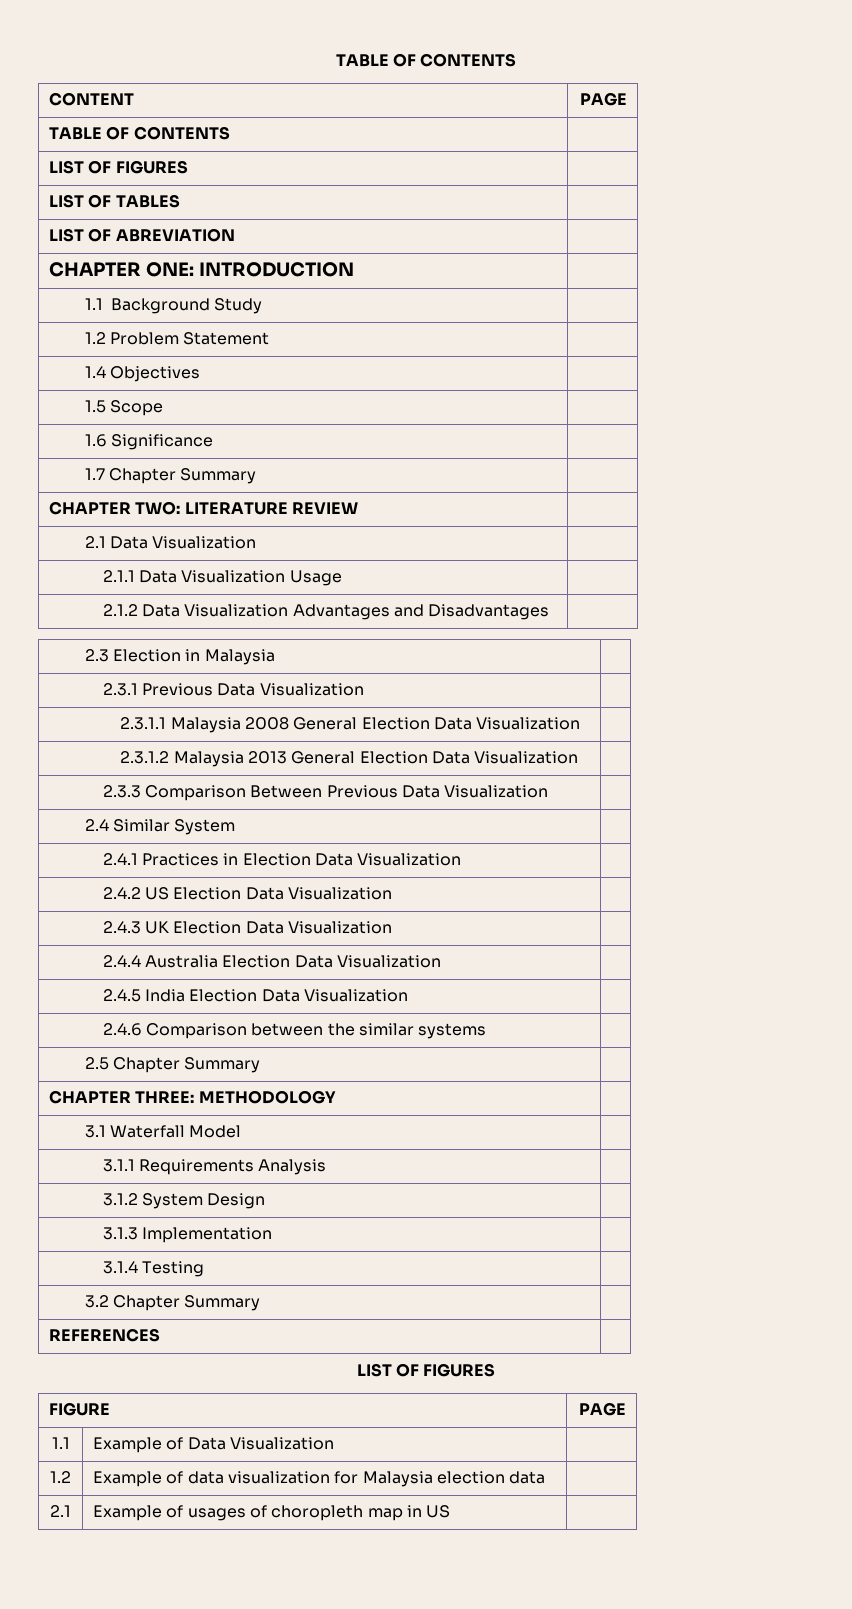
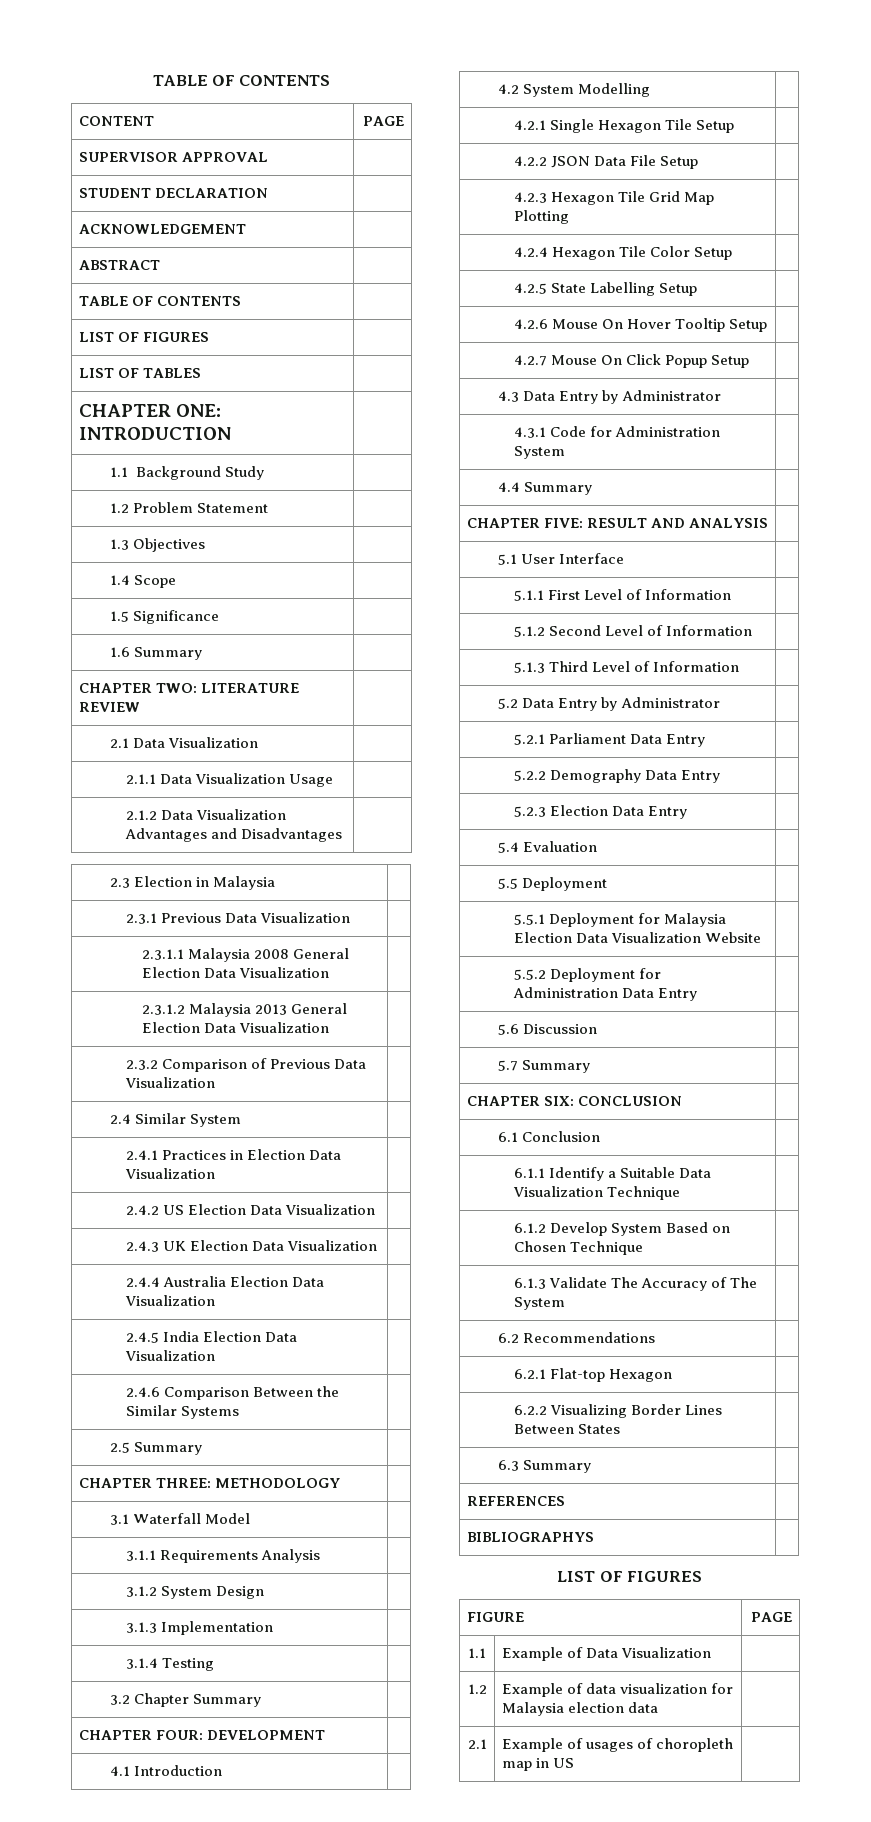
+ SUPERVISOR APPROVAL |
+ STUDENT DECLARATION |
+ ACKNOWLEDGEMENT |
+ ABSTRACT |
- LIST OF ABREVIATION |
- 1.4 Objectives |
+ 1.3 Objectives |
- 1.5 Scope |
+ 1.4 Scope |
- 1.6 Significance |
+ 1.5 Significance |
- 1.7 Chapter Summary |
+ 1.6 Summary |
- 2.3.3 Comparison Between Previous Data Visualization |
+ 2.3.2 Comparison of Previous Data Visualization |
- 2.4.6 Comparison between the similar systems |
+ 2.4.6 Comparison Between the Similar Systems |
- 2.5 Chapter Summary |
+ 2.5 Summary |
+ CHAPTER FOUR: DEVELOPMENT |
+ 4.1 Introduction |
+ 4.2 System Modelling |
+ 4.2.1 Single Hexagon Tile Setup |
+ 4.2.2 JSON Data File Setup |
+ 4.2.3 Hexagon Tile Grid Map Plotting |
+ 4.2.4 Hexagon Tile Color Setup |
+ 4.2.5 State Labelling Setup |
+ 4.2.6 Mouse On Hover Tooltip Setup |
+ 4.2.7 Mouse On Click Popup Setup |
+ 4.3 Data Entry by Administrator |
+ 4.3.1 Code for Administration System |
+ 4.4 Summary |
+ CHAPTER FIVE: RESULT AND ANALYSIS |
+ 5.1 User Interface |
+ 5.1.1 First Level of Information |
+ 5.1.2 Second Level of Information |
+ 5.1.3 Third Level of Information |
+ 5.2 Data Entry by Administrator |
+ 5.2.1 Parliament Data Entry |
+ 5.2.2 Demography Data Entry |
+ 5.2.3 Election Data Entry |
+ 5.4 Evaluation |
+ 5.5 Deployment |
+ 5.5.1 Deployment for Malaysia Election Data Visualization Website |
+ 5.5.2 Deployment for Administration Data Entry |
+ 5.6 Discussion |
+ 5.7 Summary |
+ CHAPTER SIX: CONCLUSION |
+ 6.1 Conclusion |
+ 6.1.1 Identify a Suitable Data Visualization Technique |
+ 6.1.2 Develop System Based on Chosen Technique |
+ 6.1.3 Validate The Accuracy of The System |
+ 6.2 Recommendations |
+ 6.2.1 Flat-top Hexagon |
+ 6.2.2 Visualizing Border Lines Between States |
+ 6.3 Summary |
+ BIBLIOGRAPHYS |

